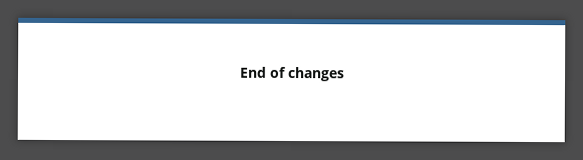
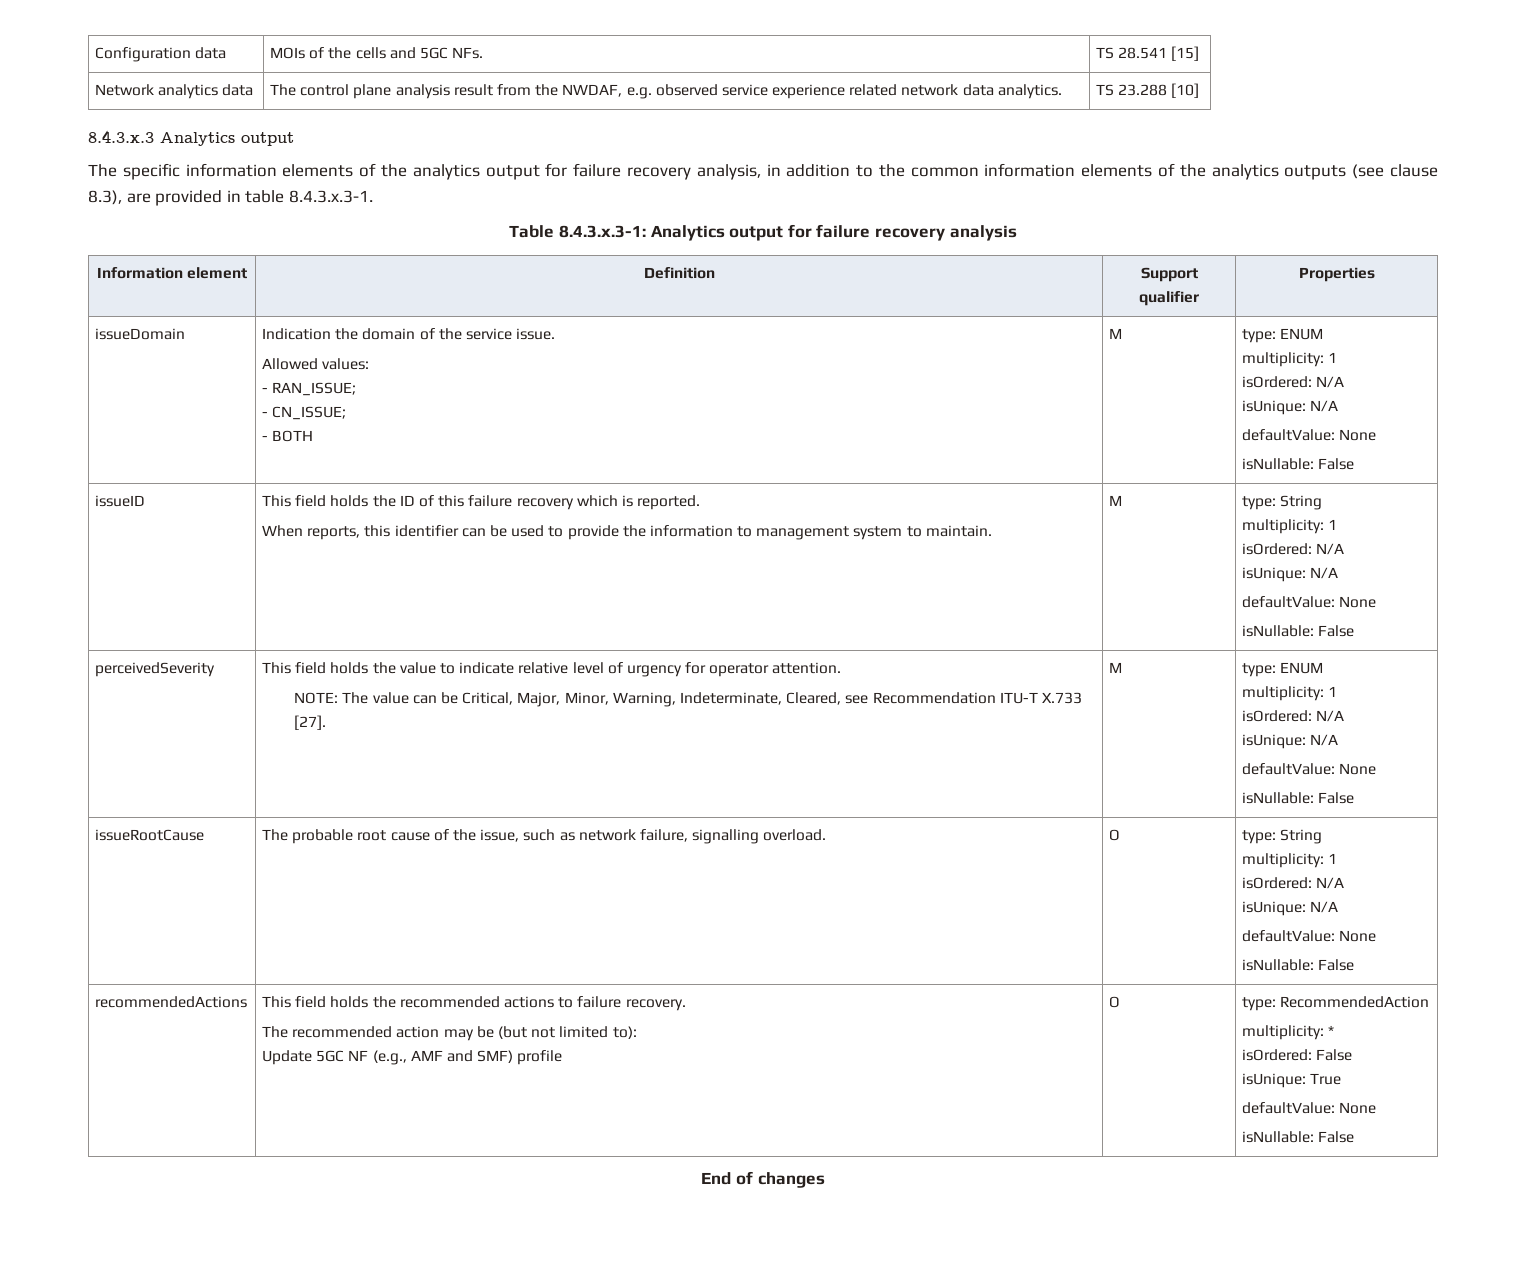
+ Configuration data | MOIs of the cells and 5GC NFs. | TS 28.541 [15]
+ Network analytics data | The control plane analysis result from the NWDAF, e.g. observed service experience related network data analytics. | TS 23.288 [10]
+ 8.4.3.x.3 Analytics output
+ The specific information elements of the analytics output for failure recovery analysis, in addition to the common information elements of the analytics outputs (see clause 8.3), are provided in table 8.4.3.x.3-1.
+ Table 8.4.3.x.3-1: Analytics output for failure recovery analysis
+ Information element | Definition | Support qualifier | Properties
+ issueDomain | Indication the domain of the service issue.
+ Allowed values:
+ - RAN_ISSUE;
+ - CN_ISSUE;
+ - BOTH | M | type: ENUM
+ multiplicity: 1
+ isOrdered: N/A
+ isUnique: N/A
+ defaultValue: None
+ isNullable: False
+ issueID | This field holds the ID of this failure recovery which is reported.
+ When reports, this identifier can be used to provide the information to management system to maintain. | M | type: String
+ multiplicity: 1
+ isOrdered: N/A
+ isUnique: N/A
+ defaultValue: None
+ isNullable: False
+ perceivedSeverity | This field holds the value to indicate relative level of urgency for operator attention.
+ NOTE: The value can be Critical, Major, Minor, Warning, Indeterminate, Cleared, see Recommendation ITU-T X.733 [27]. | M | type: ENUM
+ multiplicity: 1
+ isOrdered: N/A
+ isUnique: N/A
+ defaultValue: None
+ isNullable: False
+ issueRootCause | The probable root cause of the issue, such as network failure, signalling overload. | O | type: String
+ multiplicity: 1
+ isOrdered: N/A
+ isUnique: N/A
+ defaultValue: None
+ isNullable: False
+ recommendedActions | This field holds the recommended actions to failure recovery.
+ The recommended action may be (but not limited to):
+ Update 5GC NF (e.g., AMF and SMF) profile | O | type: RecommendedAction
+ multiplicity: *
+ isOrdered: False
+ isUnique: True
+ defaultValue: None
+ isNullable: False

